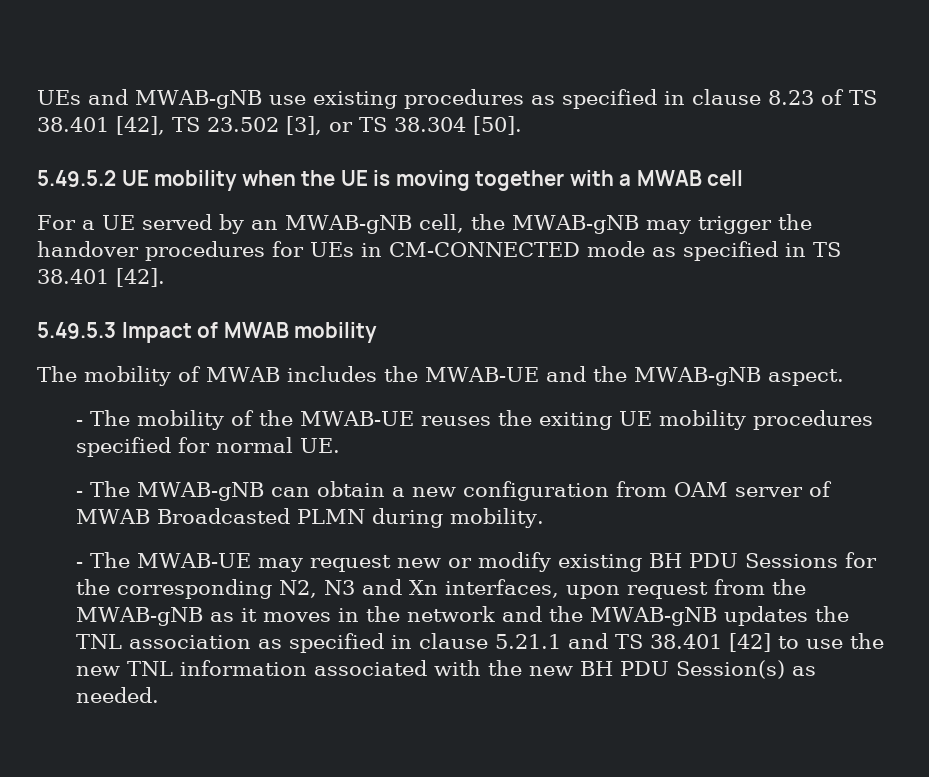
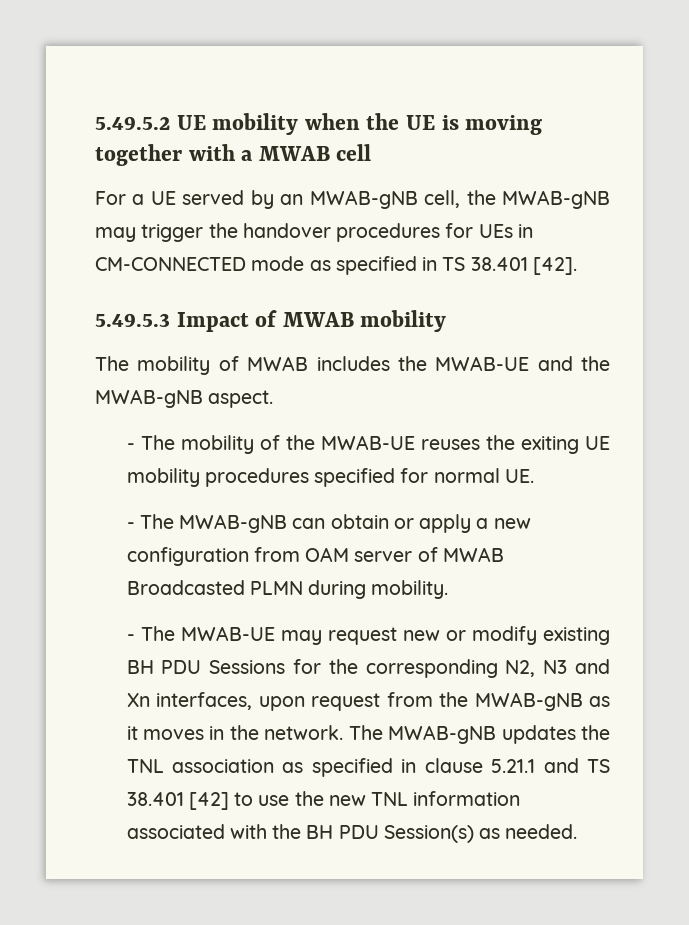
- UEs and MWAB-gNB use existing procedures as specified in clause 8.23 of TS 38.401 [42], TS 23.502 [3], or TS 38.304 [50].
- - The MWAB-gNB can obtain a new configuration from OAM server of MWAB Broadcasted PLMN during mobility.
+ - The MWAB-gNB can obtain or apply a new configuration from OAM server of MWAB Broadcasted PLMN during mobility.
- - The MWAB-UE may request new or modify existing BH PDU Sessions for the corresponding N2, N3 and Xn interfaces, upon request from the MWAB-gNB as it moves in the network and the MWAB-gNB updates the TNL association as specified in clause 5.21.1 and TS 38.401 [42] to use the new TNL information associated with the new BH PDU Session(s) as needed.
+ - The MWAB-UE may request new or modify existing BH PDU Sessions for the corresponding N2, N3 and Xn interfaces, upon request from the MWAB-gNB as it moves in the network. The MWAB-gNB updates the TNL association as specified in clause 5.21.1 and TS 38.401 [42] to use the new TNL information associated with the BH PDU Session(s) as needed.

